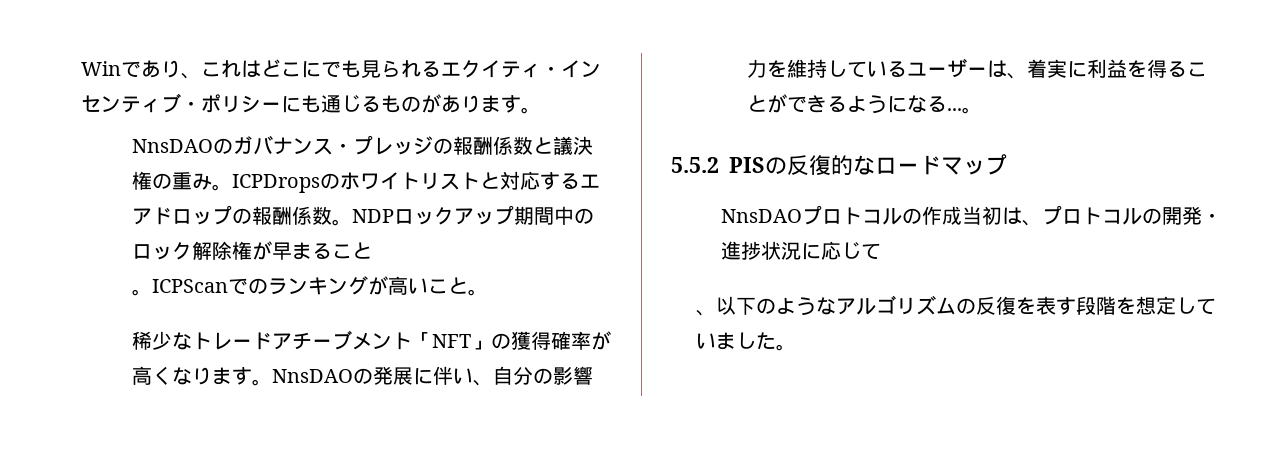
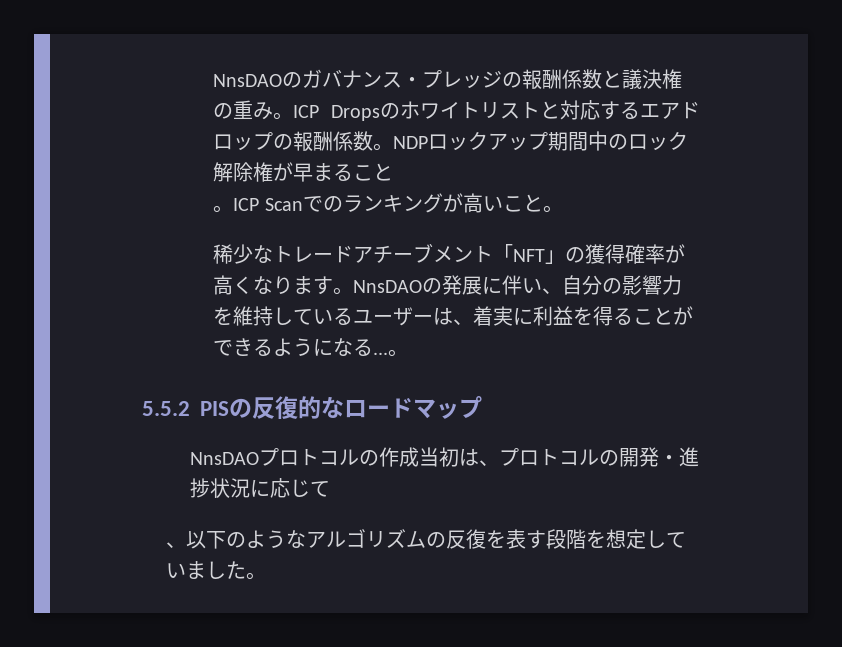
- Winであり、これはどこにでも見られるエクイティ・インセンティブ・ポリシーにも通じるものがあります。
- ICPDropsのホワイトリストと対応するエアドロップの報酬係数。
+ ICP Dropsのホワイトリストと対応するエアドロップの報酬係数。
- ICPScanでのランキングが高いこと。
+ ICP Scanでのランキングが高いこと。

